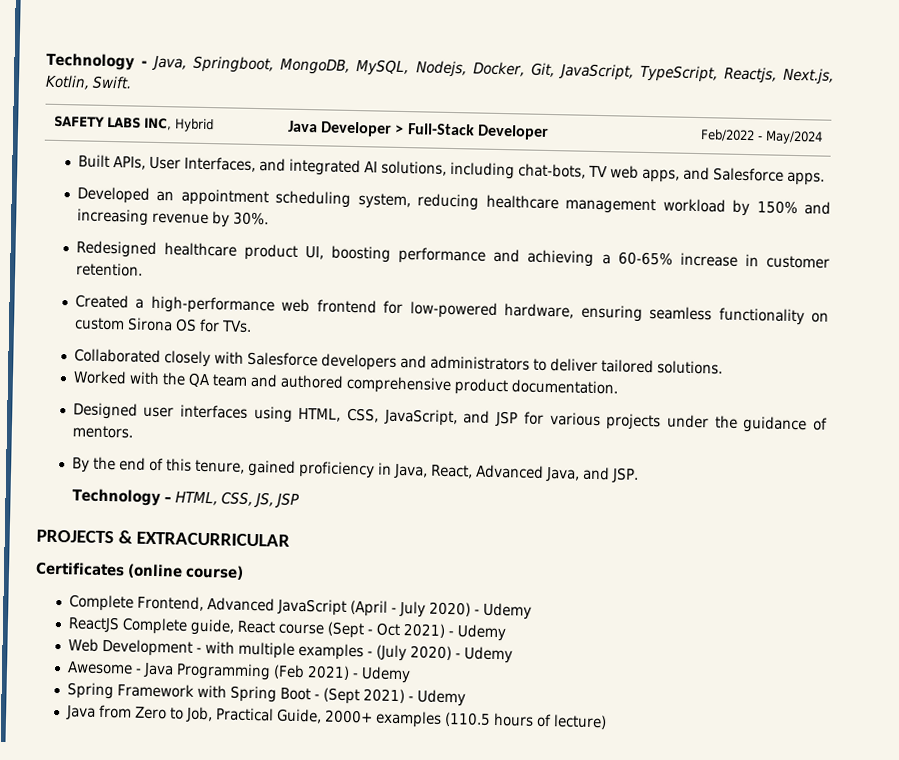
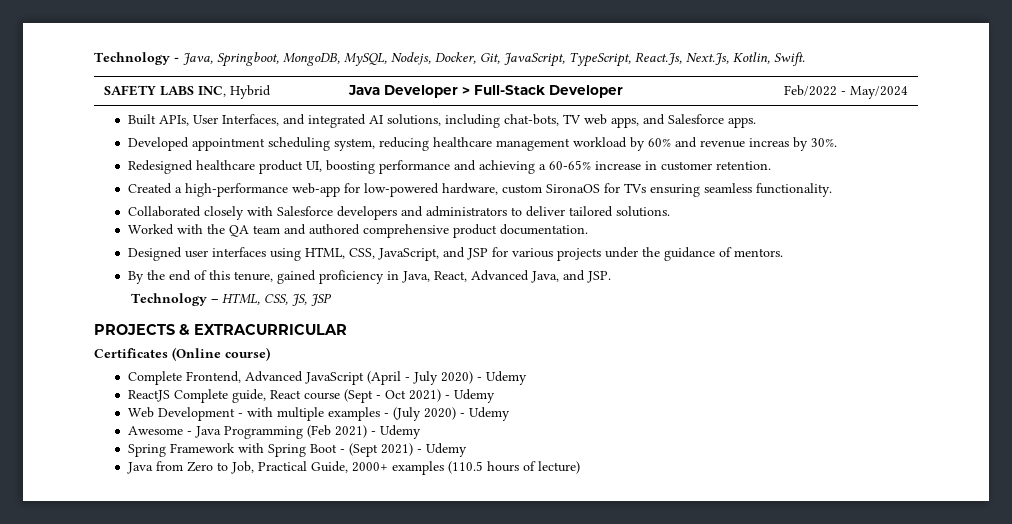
- Technology - Java, Springboot, MongoDB, MySQL, Nodejs, Docker, Git, JavaScript, TypeScript, Reactjs, Next.js, Kotlin, Swift.
+ Technology - Java, Springboot, MongoDB, MySQL, Nodejs, Docker, Git, JavaScript, TypeScript, React.Js, Next.Js, Kotlin, Swift.
- Developed an appointment scheduling system, reducing healthcare management workload by 150% and increasing revenue by 30%.
+ Developed appointment scheduling system, reducing healthcare management workload by 60% and revenue increas by 30%.
- Created a high-performance web frontend for low-powered hardware, ensuring seamless functionality on custom Sirona OS for TVs.
+ Created a high-performance web-app for low-powered hardware, custom SironaOS for TVs ensuring seamless functionality.
- Certificates (online course)
+ Certificates (Online course)

